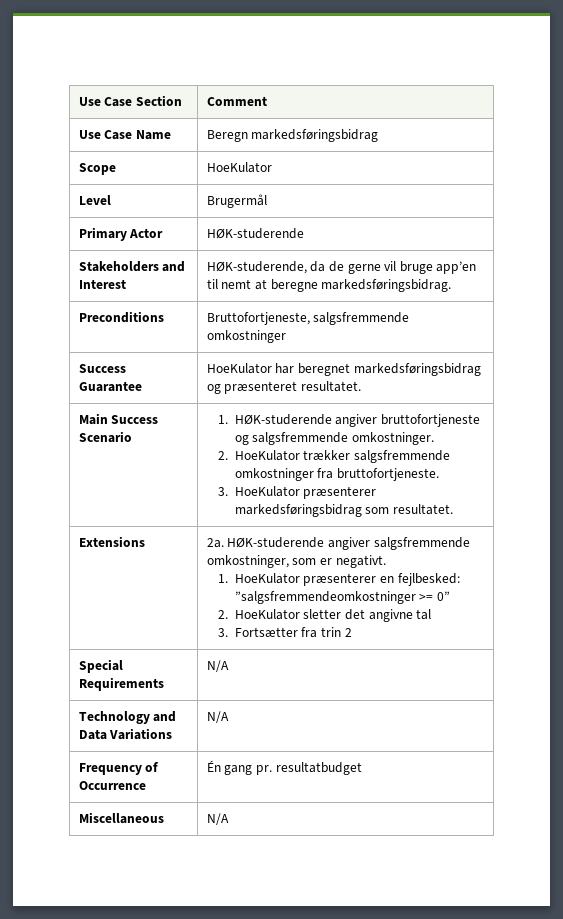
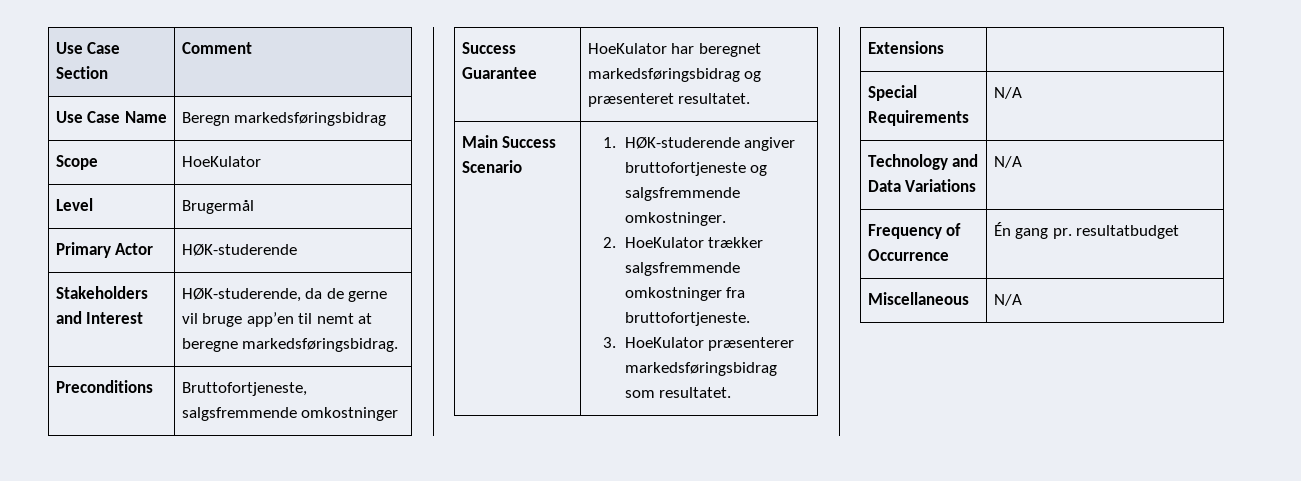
- Extensions | 2a. HØK-studerende angiver salgsfremmende omkostninger, som er negativt.
- 1. HoeKulator præsenterer en fejlbesked: ”salgsfremmendeomkostninger >= 0”
- 2. HoeKulator sletter det angivne tal
- 3. Fortsætter fra trin 2
+ Extensions |

